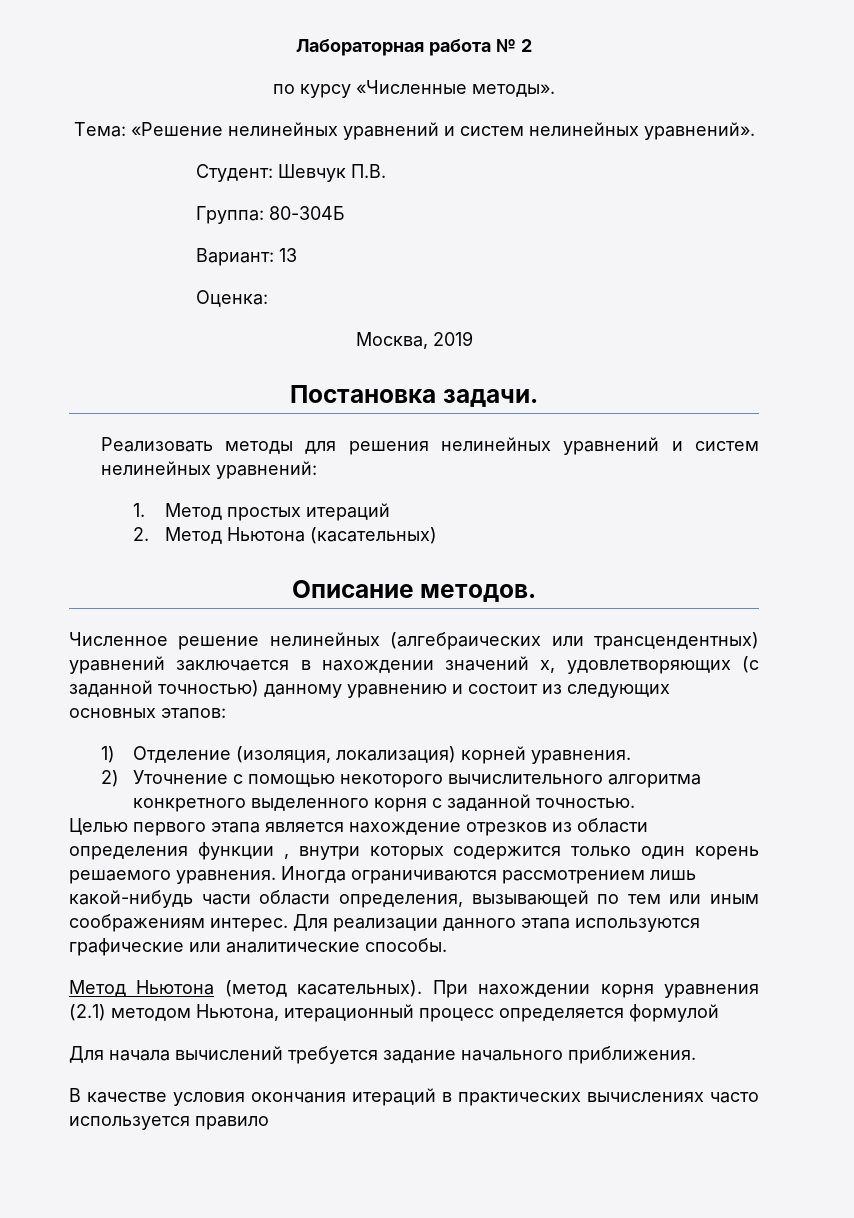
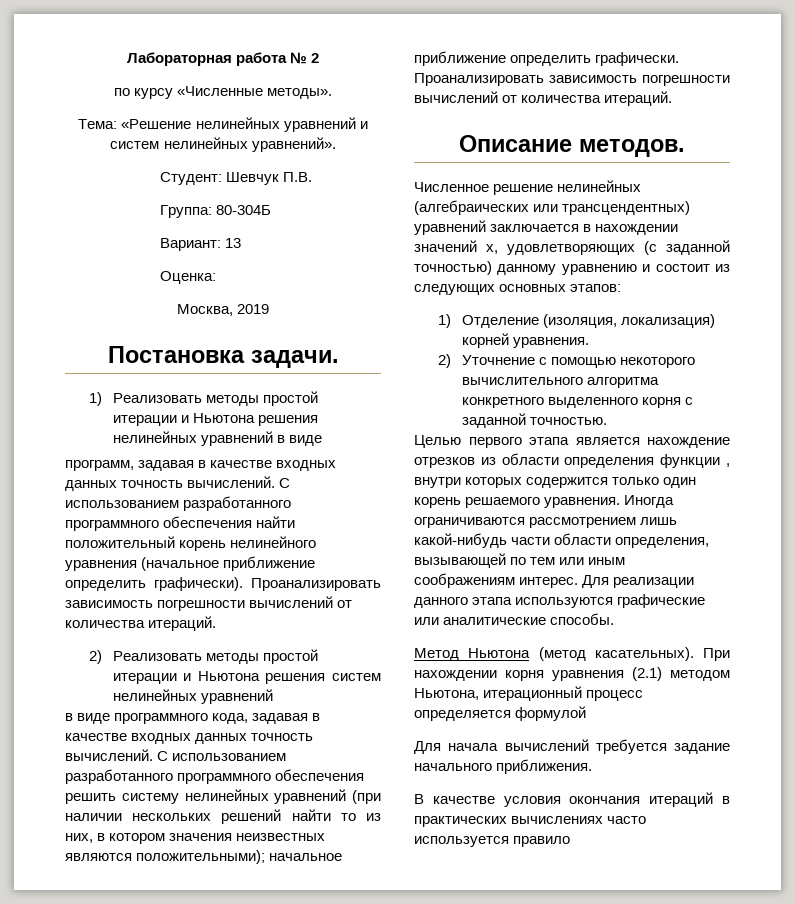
- Реализовать методы для решения нелинейных уравнений и систем нелинейных уравнений:
- 1. Метод простых итераций
- 2. Метод Ньютона (касательных)
+ 1) Реализовать методы простой итерации и Ньютона решения нелинейных уравнений в виде
+ программ, задавая в качестве входных данных точность вычислений. С использованием разработанного программного обеспечения найти положительный корень нелинейного уравнения (начальное приближение определить графически). Проанализировать зависимость погрешности вычислений от количества итераций.
+ 2) Реализовать методы простой итерации и Ньютона решения систем нелинейных уравнений
+ в виде программного кода, задавая в качестве входных данных точность вычислений. С использованием разработанного программного обеспечения решить систему нелинейных уравнений (при наличии нескольких решений найти то из них, в котором значения неизвестных являются положительными); начальное приближение определить графически. Проанализировать зависимость погрешности вычислений от количества итераций.

